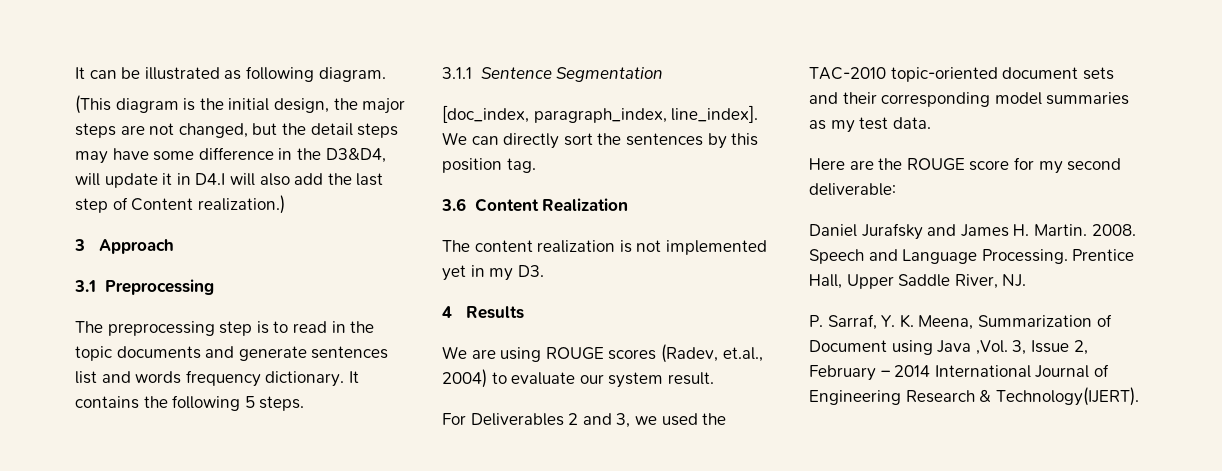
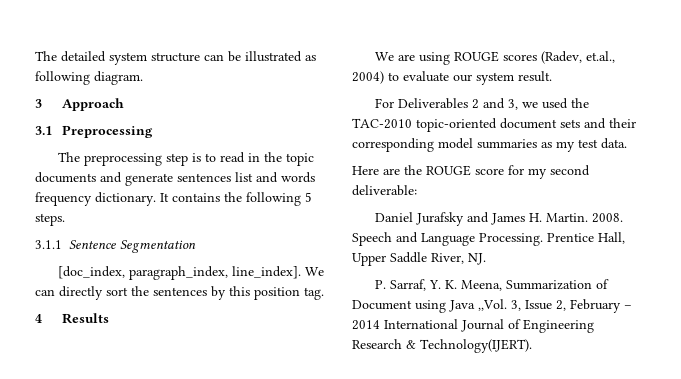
- It can be illustrated as following diagram.
+ The detailed system structure can be illustrated as following diagram.
- (This diagram is the initial design, the major steps are not changed, but the detail steps may have some difference in the D3&D4, will update it in D4.I will also add the last step of Content realization.)
- 3.6 Content Realization
- The content realization is not implemented yet in my D3.
- P. Sarraf, Y. K. Meena, Summarization of Document using Java ,Vol.
+ P. Sarraf, Y. K. Meena, Summarization of Document using Java ,,Vol.

